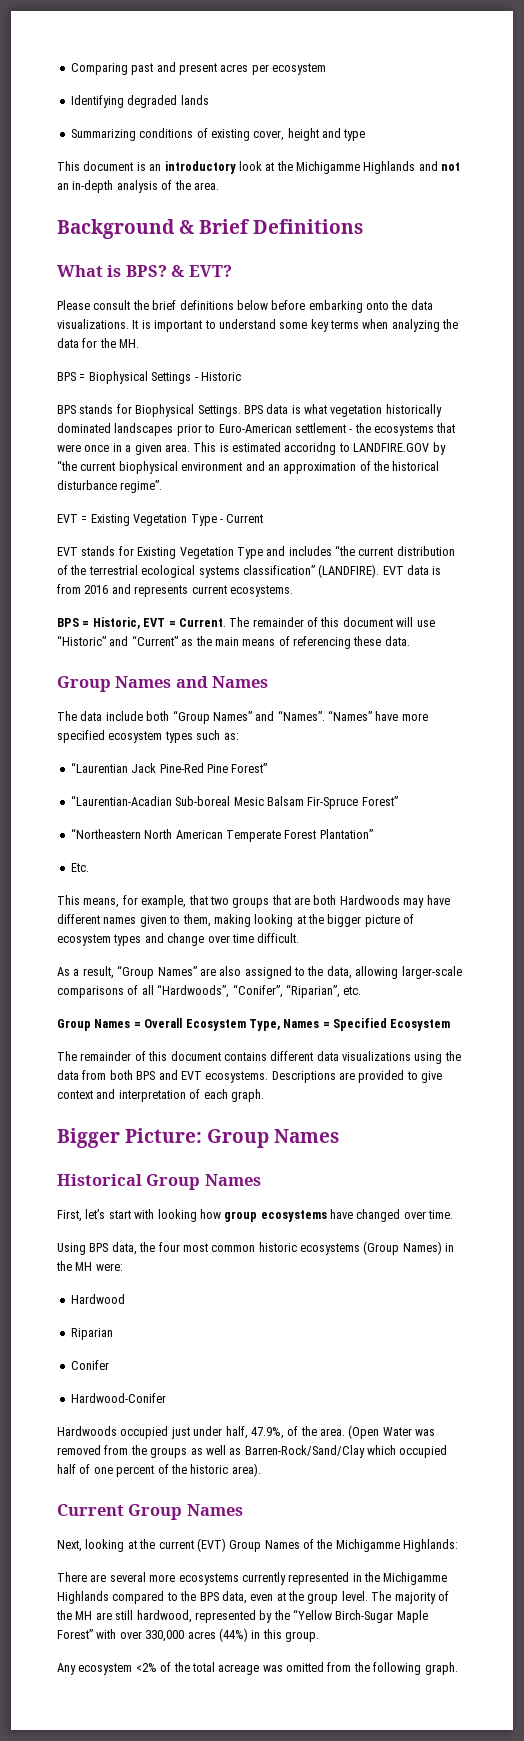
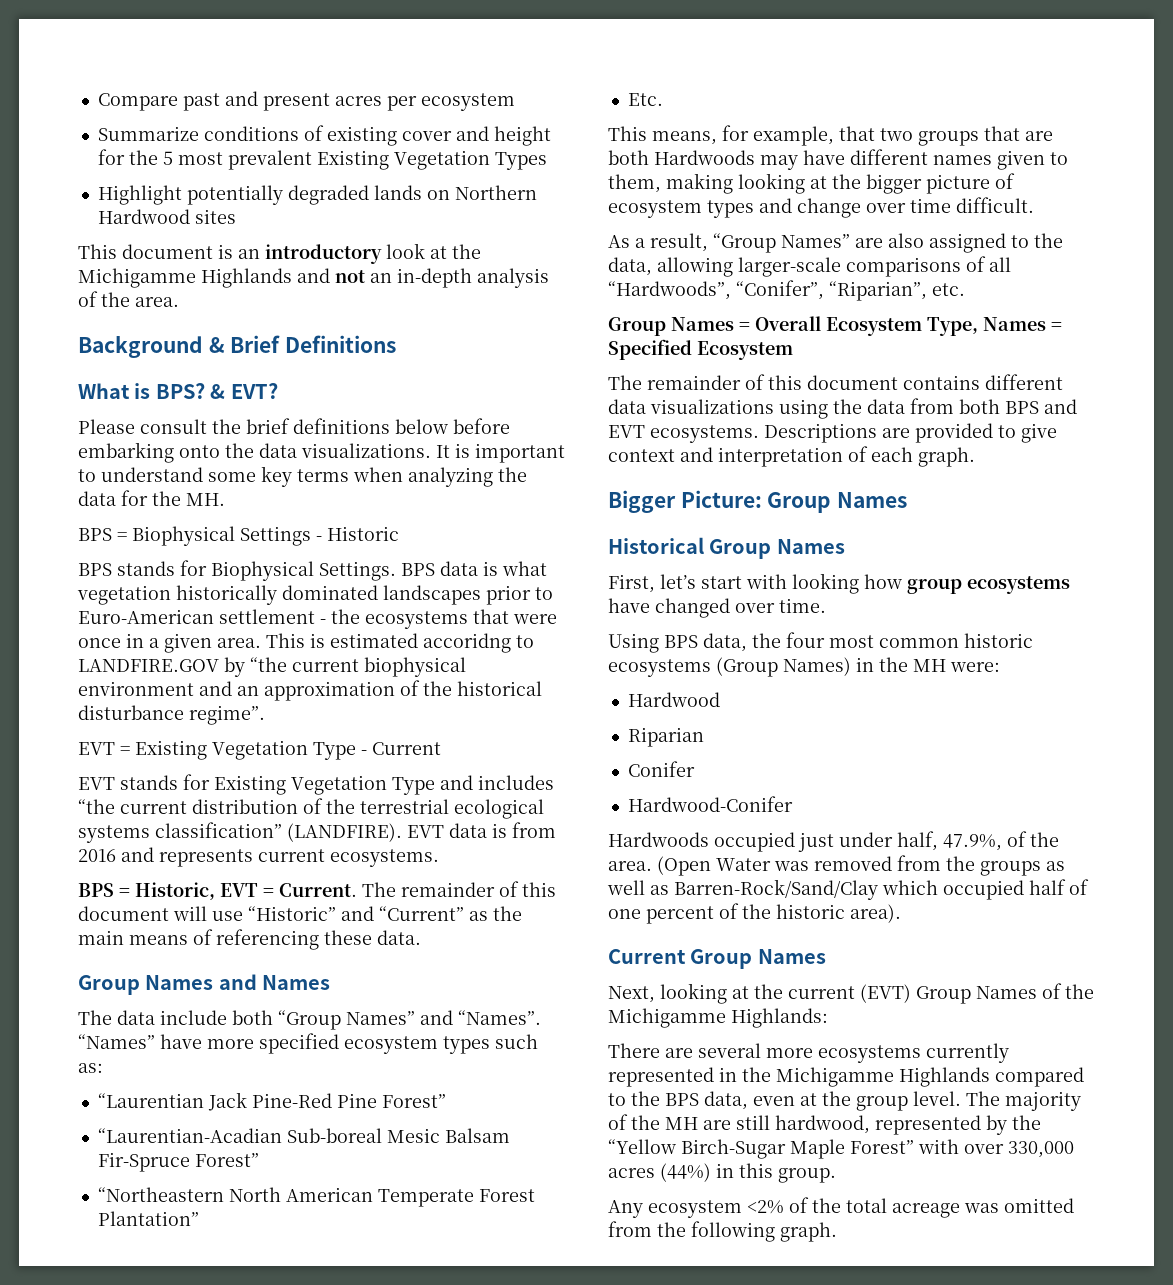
- Comparing past and present acres per ecosystem
+ Compare past and present acres per ecosystem
- Identifying degraded lands
- Summarizing conditions of existing cover, height and type
+ Summarize conditions of existing cover and height for the 5 most prevalent Existing Vegetation Types
+ Highlight potentially degraded lands on Northern Hardwood sites

